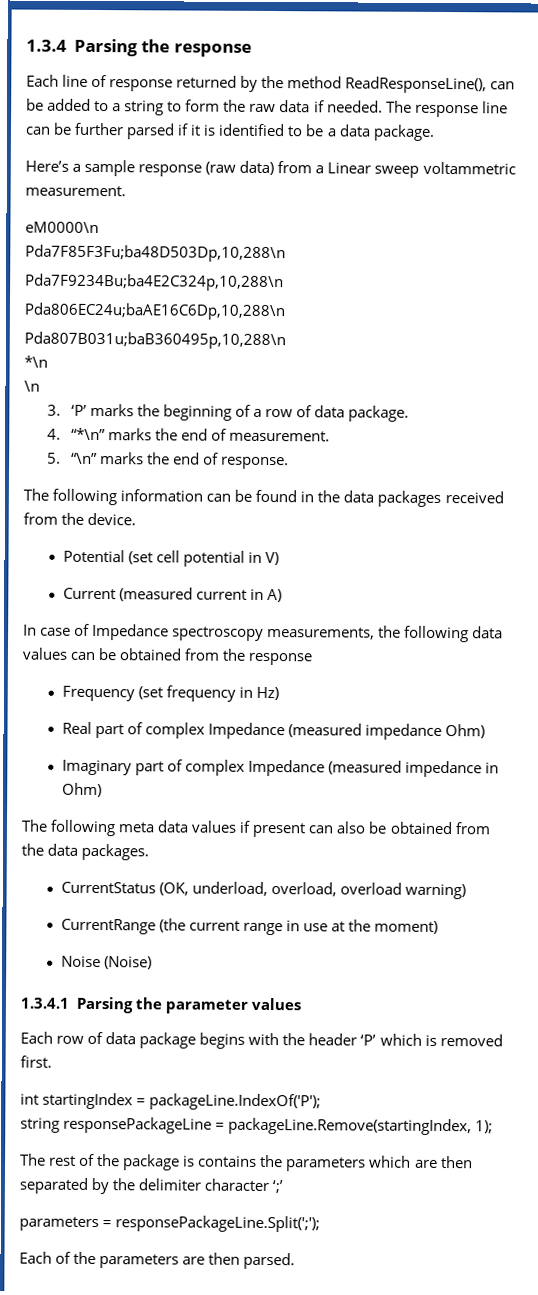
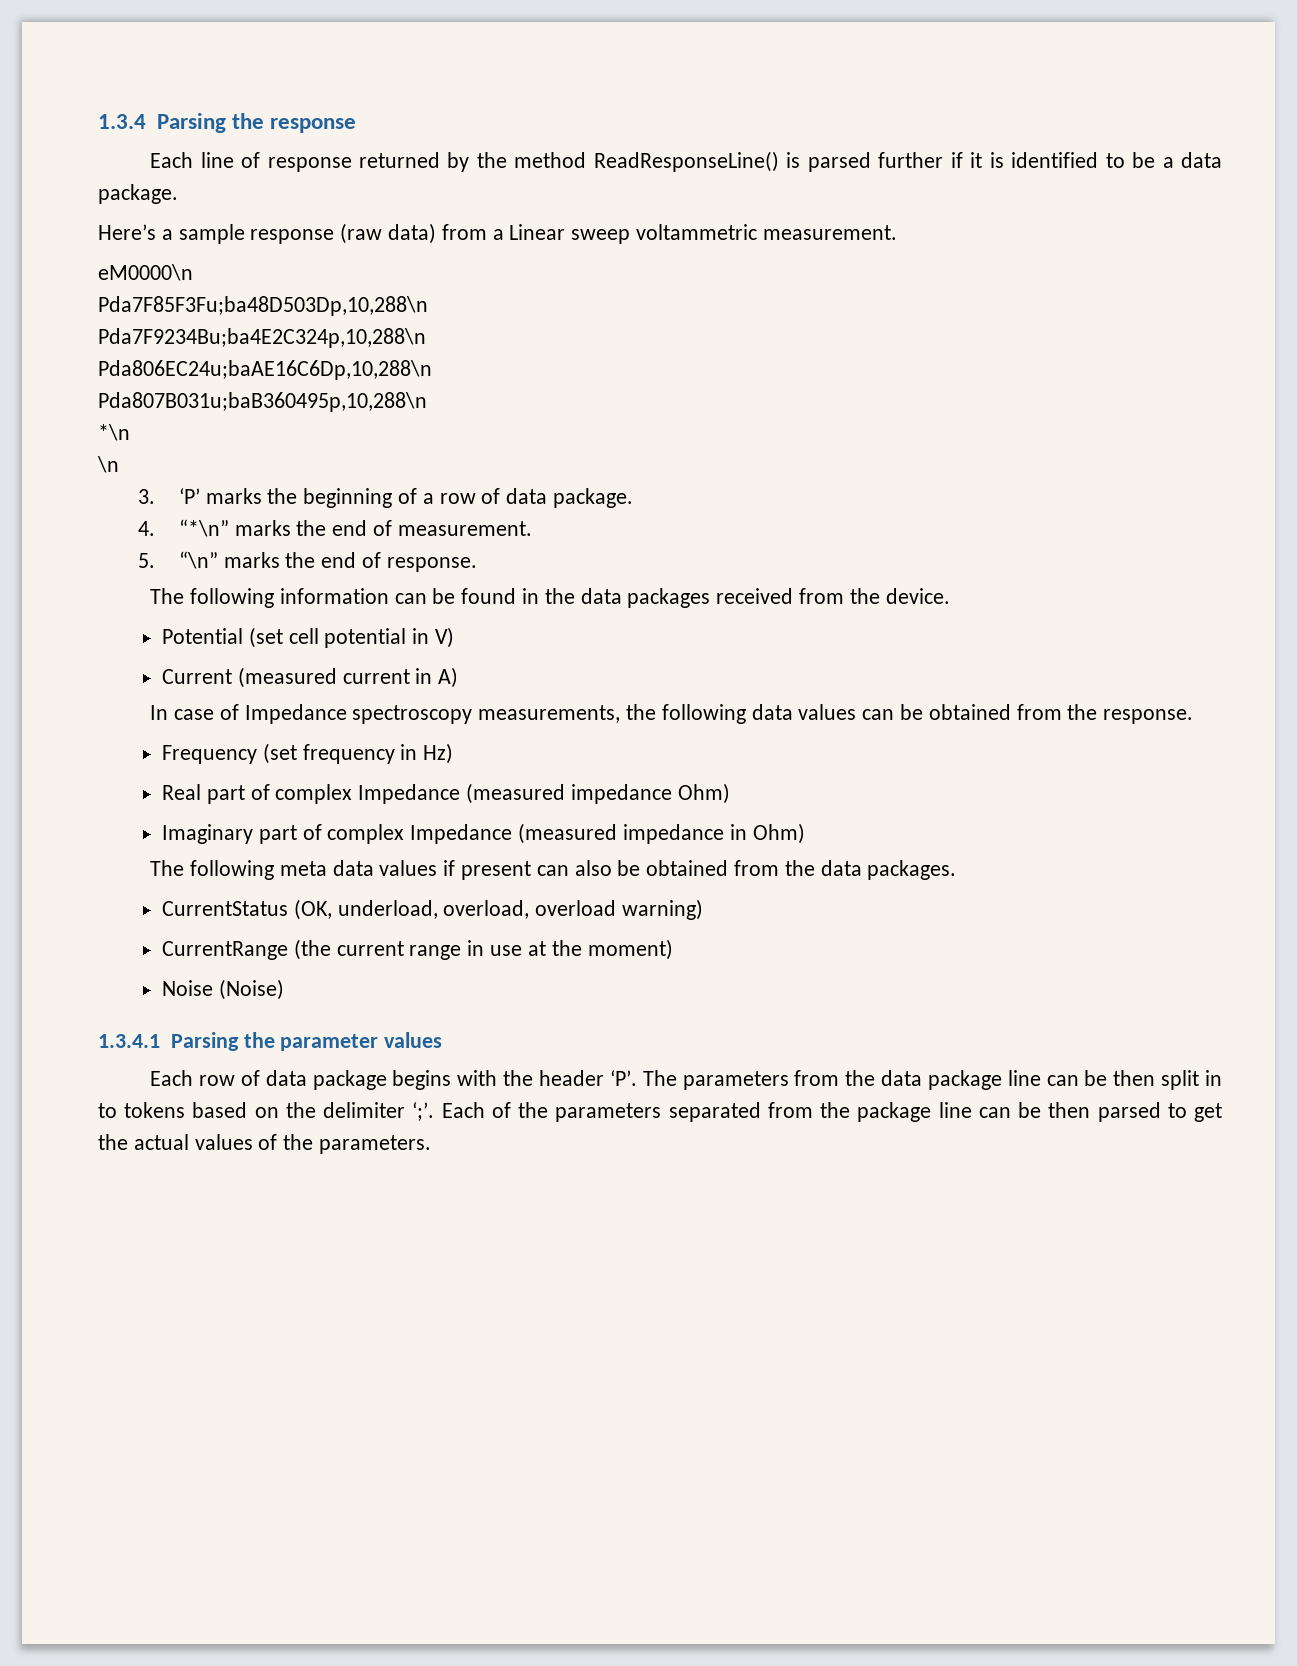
- Each line of response returned by the method ReadResponseLine(), can be added to a string to form the raw data if needed. The response line can be further parsed if it is identified to be a data package.
+ Each line of response returned by the method ReadResponseLine() is parsed further if it is identified to be a data package.
- In case of Impedance spectroscopy measurements, the following data values can be obtained from the response
+ In case of Impedance spectroscopy measurements, the following data values can be obtained from the response.
- Each row of data package begins with the header ‘P’ which is removed first.
- int startingIndex = packageLine.IndexOf('P');
- string responsePackageLine = packageLine.Remove(startingIndex, 1);
- The rest of the package is contains the parameters which are then separated by the delimiter character ‘;’
- parameters = responsePackageLine.Split(';');
- Each of the parameters are then parsed.
+ Each row of data package begins with the header ‘P’. The parameters from the data package line can be then split in to tokens based on the delimiter ‘;’. Each of the parameters separated from the package line can be then parsed to get the actual values of the parameters.

